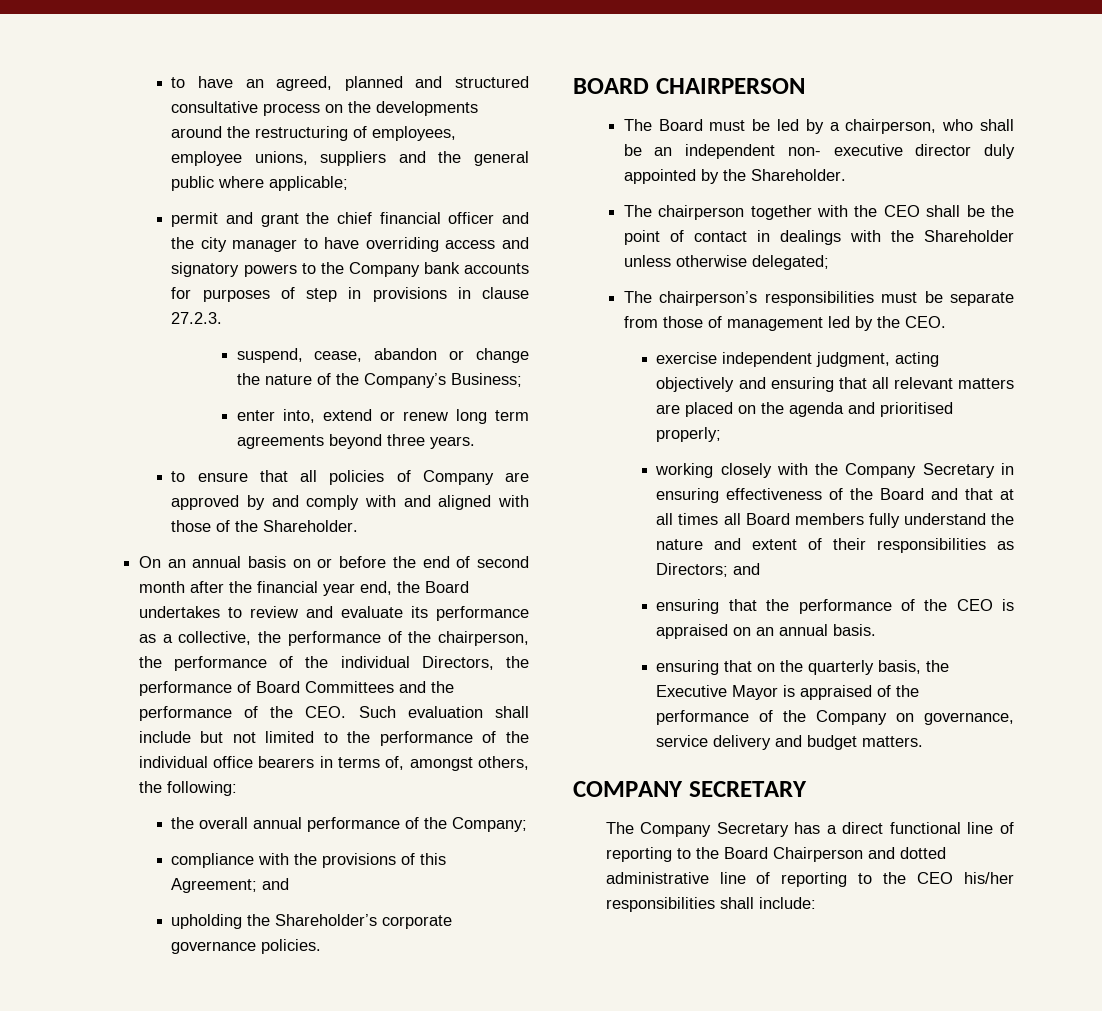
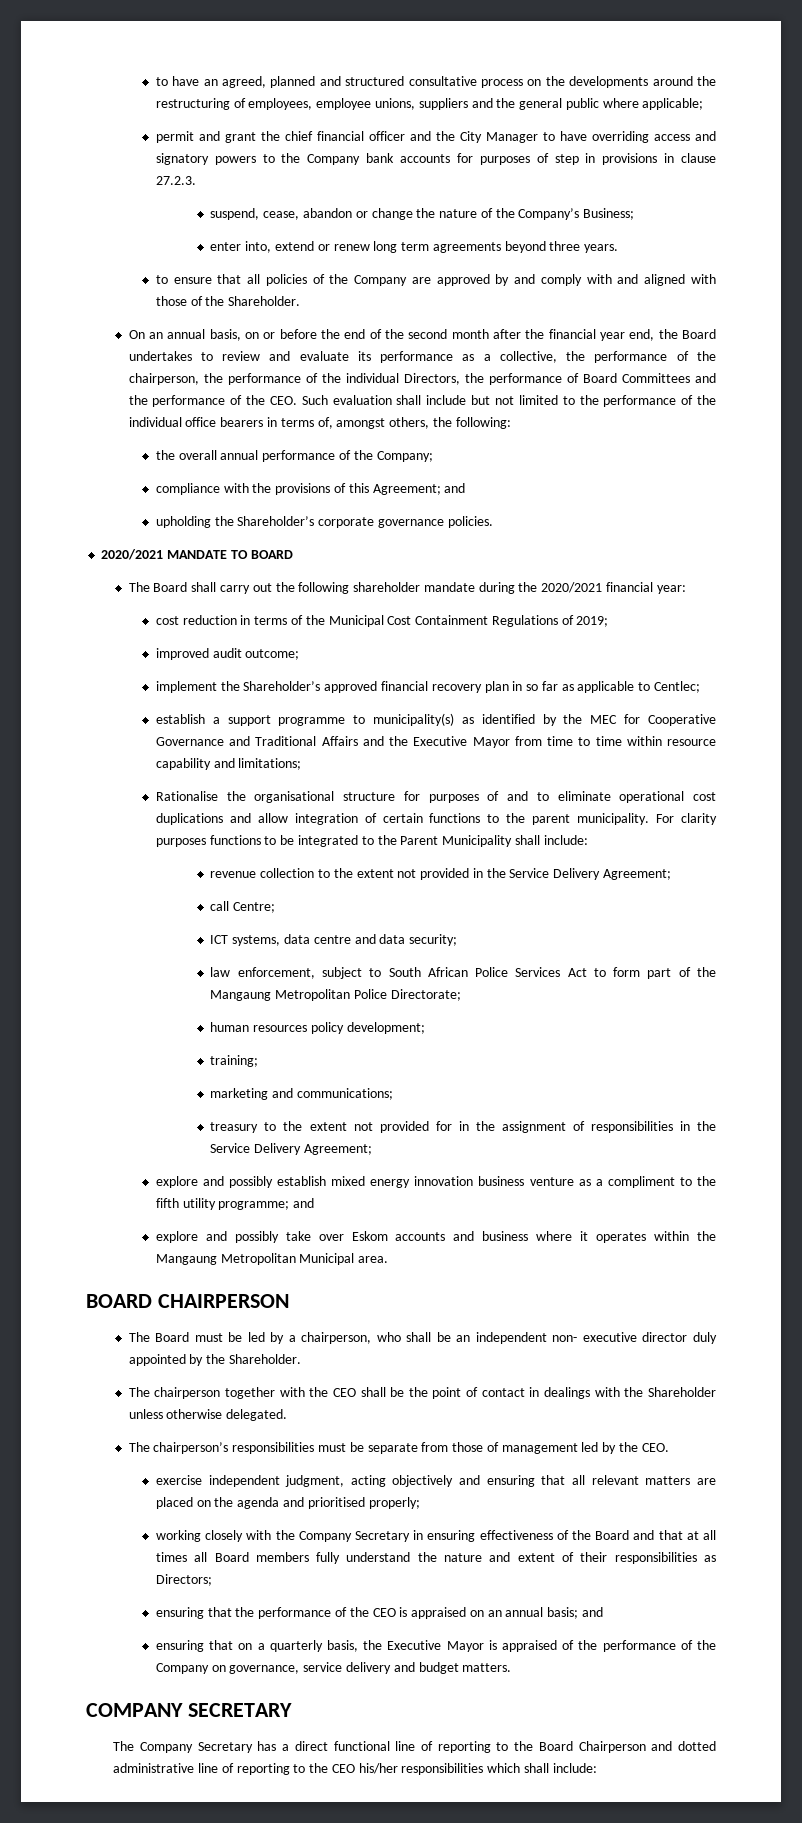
- permit and grant the chief financial officer and the city manager to have overriding access and signatory powers to the Company bank accounts for purposes of step in provisions in clause 27.2.3.
+ permit and grant the chief financial officer and the City Manager to have overriding access and signatory powers to the Company bank accounts for purposes of step in provisions in clause 27.2.3.
- to ensure that all policies of Company are approved by and comply with and aligned with those of the Shareholder.
+ to ensure that all policies of the Company are approved by and comply with and aligned with those of the Shareholder.
- On an annual basis on or before the end of second month after the financial year end, the Board undertakes to review and evaluate its performance as a collective, the performance of the chairperson, the performance of the individual Directors, the performance of Board Committees and the performance of the CEO. Such evaluation shall include but not limited to the performance of the individual office bearers in terms of, amongst others, the following:
+ On an annual basis, on or before the end of the second month after the financial year end, the Board undertakes to review and evaluate its performance as a collective, the performance of the chairperson, the performance of the individual Directors, the performance of Board Committees and the performance of the CEO. Such evaluation shall include but not limited to the performance of the individual office bearers in terms of, amongst others, the following:
+ 2020/2021 MANDATE TO BOARD
+ The Board shall carry out the following shareholder mandate during the 2020/2021 financial year:
+ cost reduction in terms of the Municipal Cost Containment Regulations of 2019;
+ improved audit outcome;
+ implement the Shareholder’s approved financial recovery plan in so far as applicable to Centlec;
+ establish a support programme to municipality(s) as identified by the MEC for Cooperative Governance and Traditional Affairs and the Executive Mayor from time to time within resource capability and limitations;
+ Rationalise the organisational structure for purposes of and to eliminate operational cost duplications and allow integration of certain functions to the parent municipality. For clarity purposes functions to be integrated to the Parent Municipality shall include:
+ revenue collection to the extent not provided in the Service Delivery Agreement;
+ call Centre;
+ ICT systems, data centre and data security;
+ law enforcement, subject to South African Police Services Act to form part of the Mangaung Metropolitan Police Directorate;
+ human resources policy development;
+ training;
+ marketing and communications;
+ treasury to the extent not provided for in the assignment of responsibilities in the Service Delivery Agreement;
+ explore and possibly establish mixed energy innovation business venture as a compliment to the fifth utility programme; and
+ explore and possibly take over Eskom accounts and business where it operates within the Mangaung Metropolitan Municipal area.
- The chairperson together with the CEO shall be the point of contact in dealings with the Shareholder unless otherwise delegated;
+ The chairperson together with the CEO shall be the point of contact in dealings with the Shareholder unless otherwise delegated.
- working closely with the Company Secretary in ensuring effectiveness of the Board and that at all times all Board members fully understand the nature and extent of their responsibilities as Directors; and
+ working closely with the Company Secretary in ensuring effectiveness of the Board and that at all times all Board members fully understand the nature and extent of their responsibilities as Directors;
- ensuring that the performance of the CEO is appraised on an annual basis.
+ ensuring that the performance of the CEO is appraised on an annual basis; and
- ensuring that on the quarterly basis, the Executive Mayor is appraised of the performance of the Company on governance, service delivery and budget matters.
+ ensuring that on a quarterly basis, the Executive Mayor is appraised of the performance of the Company on governance, service delivery and budget matters.
- The Company Secretary has a direct functional line of reporting to the Board Chairperson and dotted administrative line of reporting to the CEO his/her responsibilities shall include:
+ The Company Secretary has a direct functional line of reporting to the Board Chairperson and dotted administrative line of reporting to the CEO his/her responsibilities which shall include:

